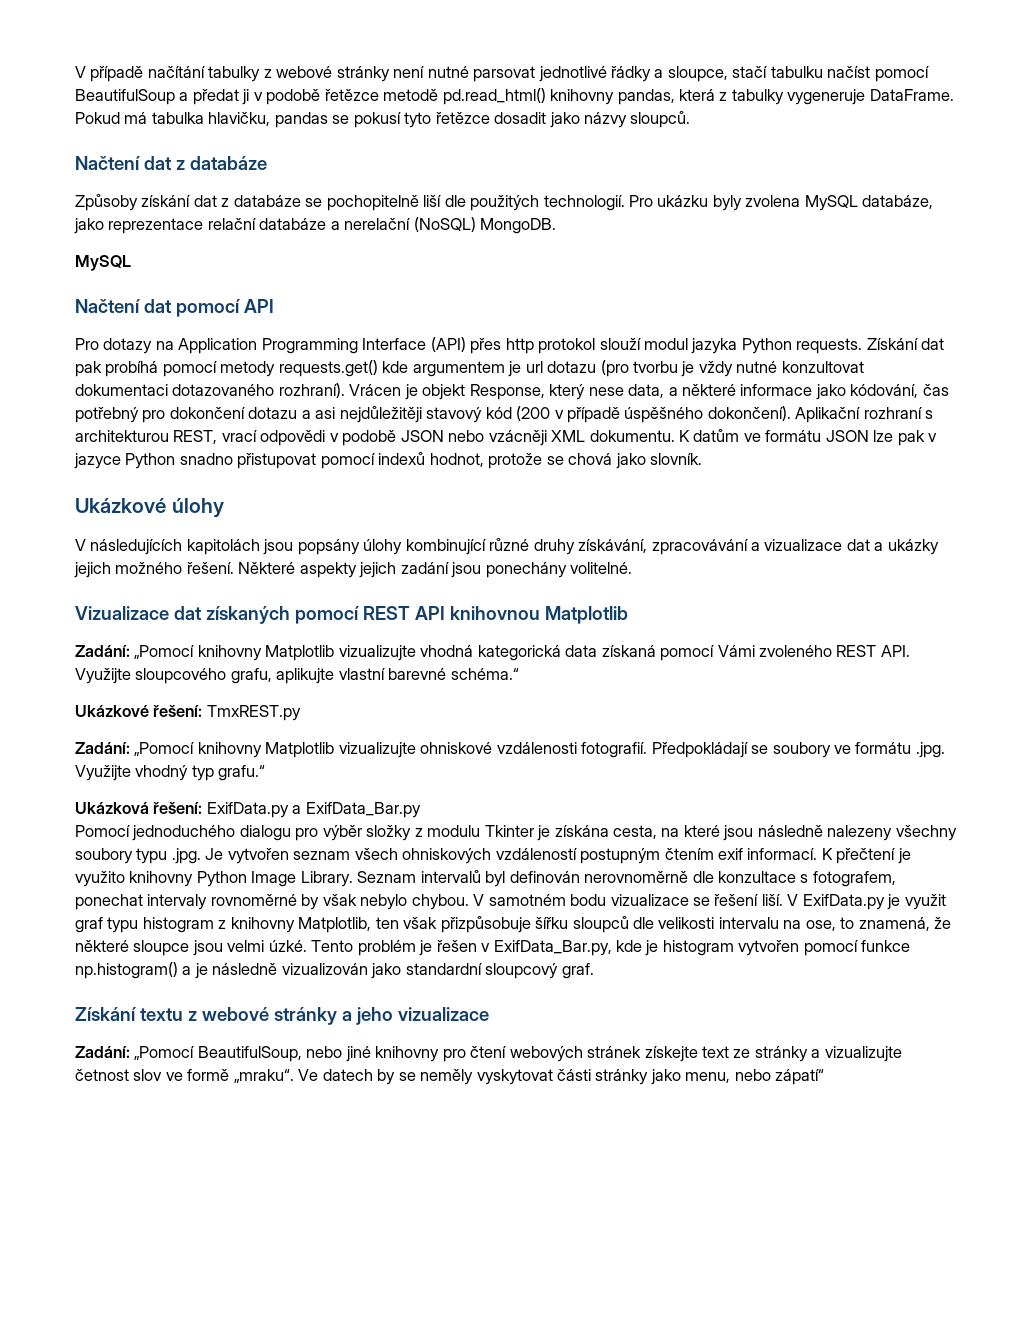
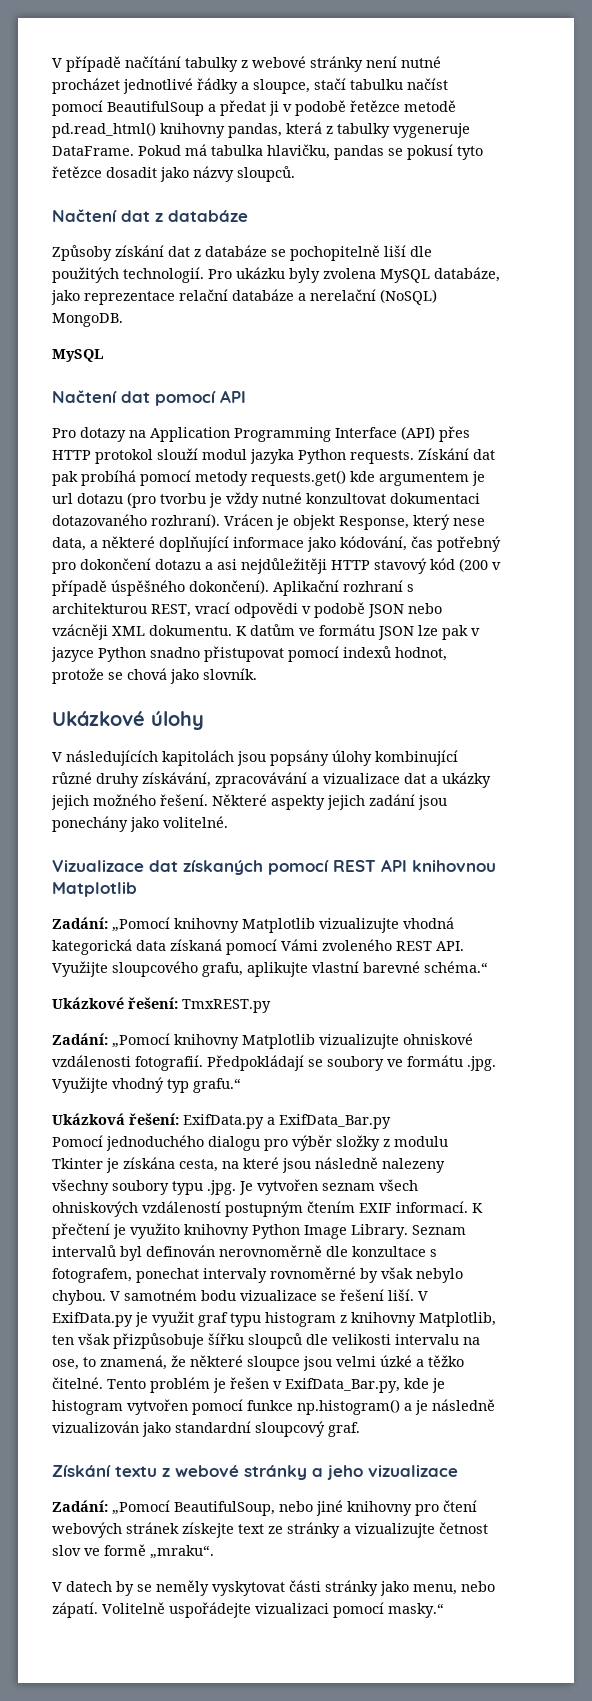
- V případě načítání tabulky z webové stránky není nutné parsovat jednotlivé řádky a sloupce, stačí tabulku načíst pomocí BeautifulSoup a předat ji v podobě řetězce metodě pd.read_html() knihovny pandas, která z tabulky vygeneruje DataFrame.
+ V případě načítání tabulky z webové stránky není nutné procházet jednotlivé řádky a sloupce, stačí tabulku načíst pomocí BeautifulSoup a předat ji v podobě řetězce metodě pd.read_html() knihovny pandas, která z tabulky vygeneruje DataFrame.
- Pro dotazy na Application Programming Interface (API) přes http protokol slouží modul jazyka Python requests.
+ Pro dotazy na Application Programming Interface (API) přes HTTP protokol slouží modul jazyka Python requests.
- Vrácen je objekt Response, který nese data, a některé informace jako kódování, čas potřebný pro dokončení dotazu a asi nejdůležitěji stavový kód (200 v případě úspěšného dokončení).
+ Vrácen je objekt Response, který nese data, a některé doplňující informace jako kódování, čas potřebný pro dokončení dotazu a asi nejdůležitěji HTTP stavový kód (200 v případě úspěšného dokončení).
- Některé aspekty jejich zadání jsou ponechány volitelné.
+ Některé aspekty jejich zadání jsou ponechány jako volitelné.
- Pomocí jednoduchého dialogu pro výběr složky z modulu Tkinter je získána cesta, na které jsou následně nalezeny všechny soubory typu .jpg. Je vytvořen seznam všech ohniskových vzdáleností postupným čtením exif informací.
+ Pomocí jednoduchého dialogu pro výběr složky z modulu Tkinter je získána cesta, na které jsou následně nalezeny všechny soubory typu .jpg. Je vytvořen seznam všech ohniskových vzdáleností postupným čtením EXIF informací.
- V ExifData.py je využit graf typu histogram z knihovny Matplotlib, ten však přizpůsobuje šířku sloupců dle velikosti intervalu na ose, to znamená, že některé sloupce jsou velmi úzké.
+ V ExifData.py je využit graf typu histogram z knihovny Matplotlib, ten však přizpůsobuje šířku sloupců dle velikosti intervalu na ose, to znamená, že některé sloupce jsou velmi úzké a těžko čitelné.
- Zadání: „Pomocí BeautifulSoup, nebo jiné knihovny pro čtení webových stránek získejte text ze stránky a vizualizujte četnost slov ve formě „mraku“. Ve datech by se neměly vyskytovat části stránky jako menu, nebo zápatí“
+ Zadání: „Pomocí BeautifulSoup, nebo jiné knihovny pro čtení webových stránek získejte text ze stránky a vizualizujte četnost slov ve formě „mraku“.
+ V datech by se neměly vyskytovat části stránky jako menu, nebo zápatí. Volitelně uspořádejte vizualizaci pomocí masky.“

